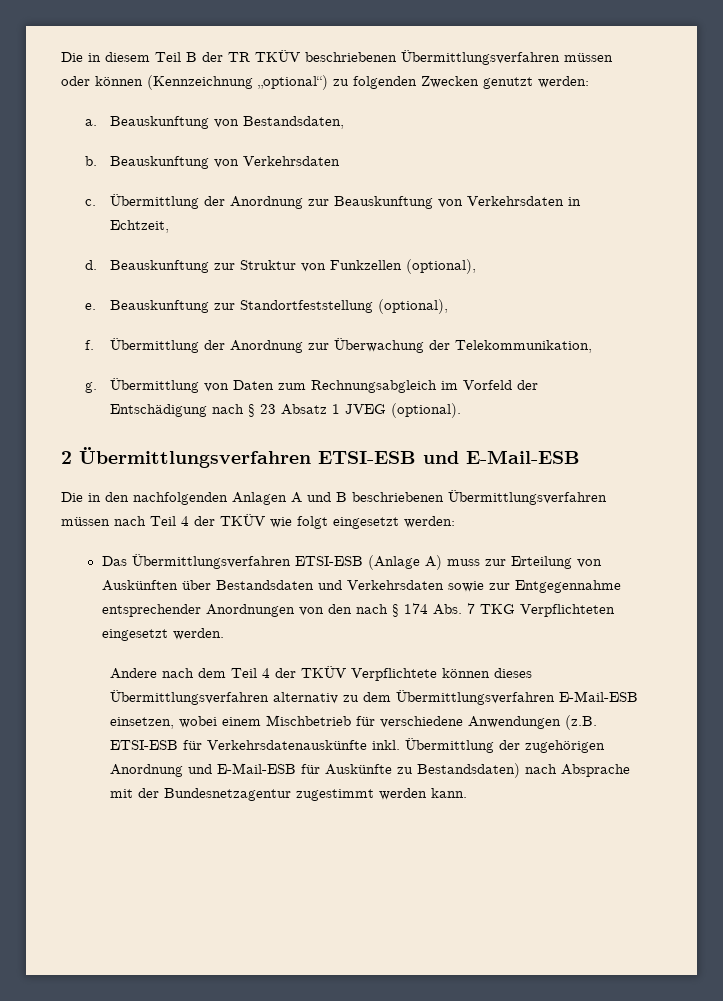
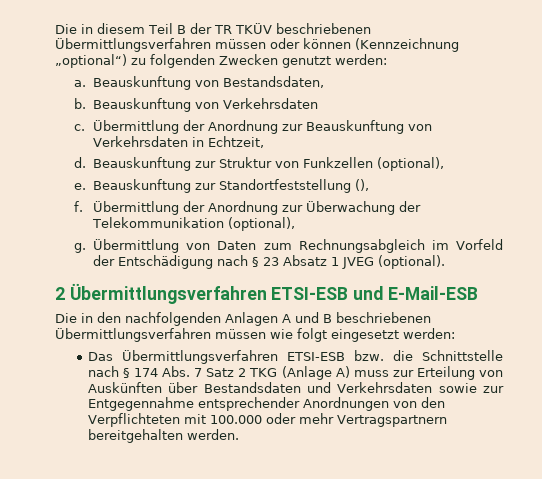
- Beauskunftung zur Standortfeststellung (optional),
+ Beauskunftung zur Standortfeststellung (),
- Übermittlung der Anordnung zur Überwachung der Telekommunikation,
+ Übermittlung der Anordnung zur Überwachung der Telekommunikation (optional),
- Die in den nachfolgenden Anlagen A und B beschriebenen Übermittlungsverfahren müssen nach Teil 4 der TKÜV wie folgt eingesetzt werden:
+ Die in den nachfolgenden Anlagen A und B beschriebenen Übermittlungsverfahren müssen wie folgt eingesetzt werden:
- Das Übermittlungsverfahren ETSI-ESB (Anlage A) muss zur Erteilung von Auskünften über Bestandsdaten und Verkehrsdaten sowie zur Entgegennahme entsprechender Anordnungen von den nach § 174 Abs. 7 TKG Verpflichteten eingesetzt werden.
- Andere nach dem Teil 4 der TKÜV Verpflichtete können dieses Übermittlungsverfahren alternativ zu dem Übermittlungsverfahren E-Mail-ESB einsetzen, wobei einem Mischbetrieb für verschiedene Anwendungen (z.B. ETSI-ESB für Verkehrsdatenauskünfte inkl. Übermittlung der zugehörigen Anordnung und E-Mail-ESB für Auskünfte zu Bestandsdaten) nach Absprache mit der Bundesnetzagentur zugestimmt werden kann.
+ Das Übermittlungsverfahren ETSI-ESB bzw. die Schnittstelle nach § 174 Abs. 7 Satz 2 TKG (Anlage A) muss zur Erteilung von Auskünften über Bestandsdaten und Verkehrsdaten sowie zur Entgegennahme entsprechender Anordnungen von den Verpflichteten mit 100.000 oder mehr Vertragspartnern bereitgehalten werden.

